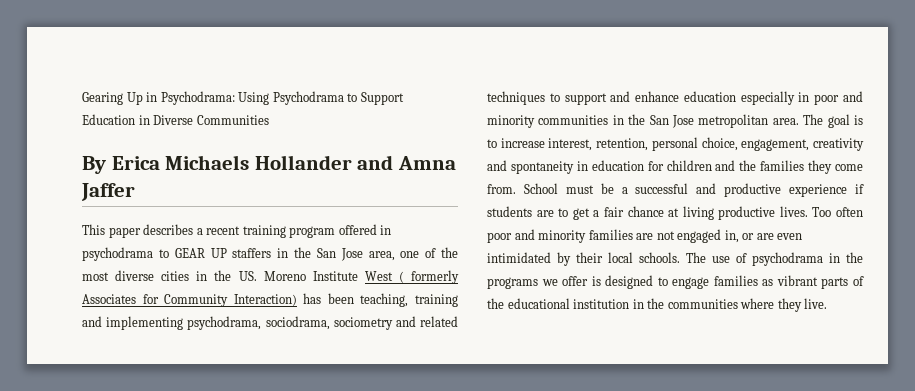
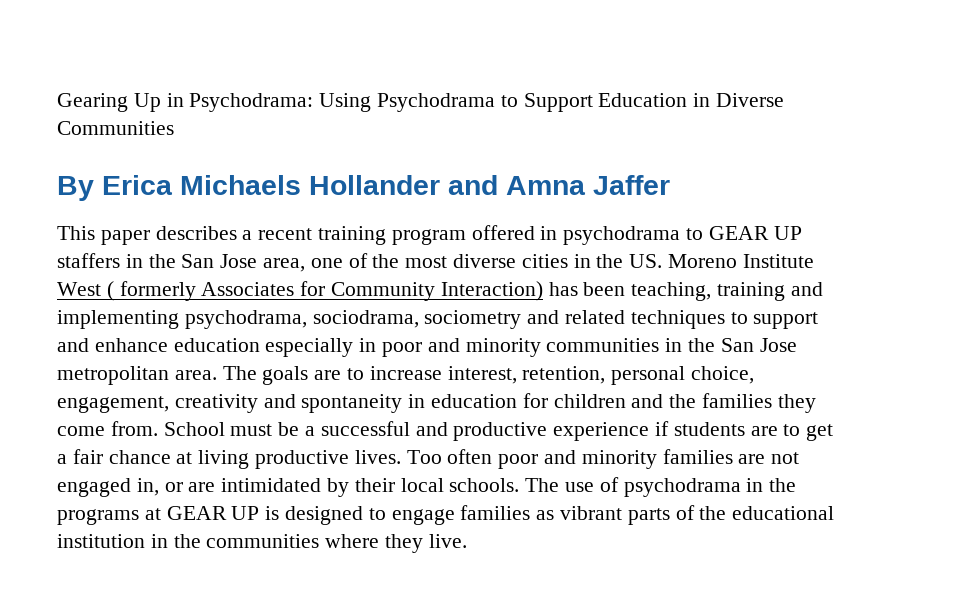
- The goal is to increase interest, retention, personal choice, engagement, creativity and spontaneity in education for children and the families they come from.
+ The goals are to increase interest, retention, personal choice, engagement, creativity and spontaneity in education for children and the families they come from.
- Too often poor and minority families are not engaged in, or are even intimidated by their local schools.
+ Too often poor and minority families are not engaged in, or are intimidated by their local schools.
- The use of psychodrama in the programs we offer is designed to engage families as vibrant parts of the educational institution in the communities where they live.
+ The use of psychodrama in the programs at GEAR UP is designed to engage families as vibrant parts of the educational institution in the communities where they live.

